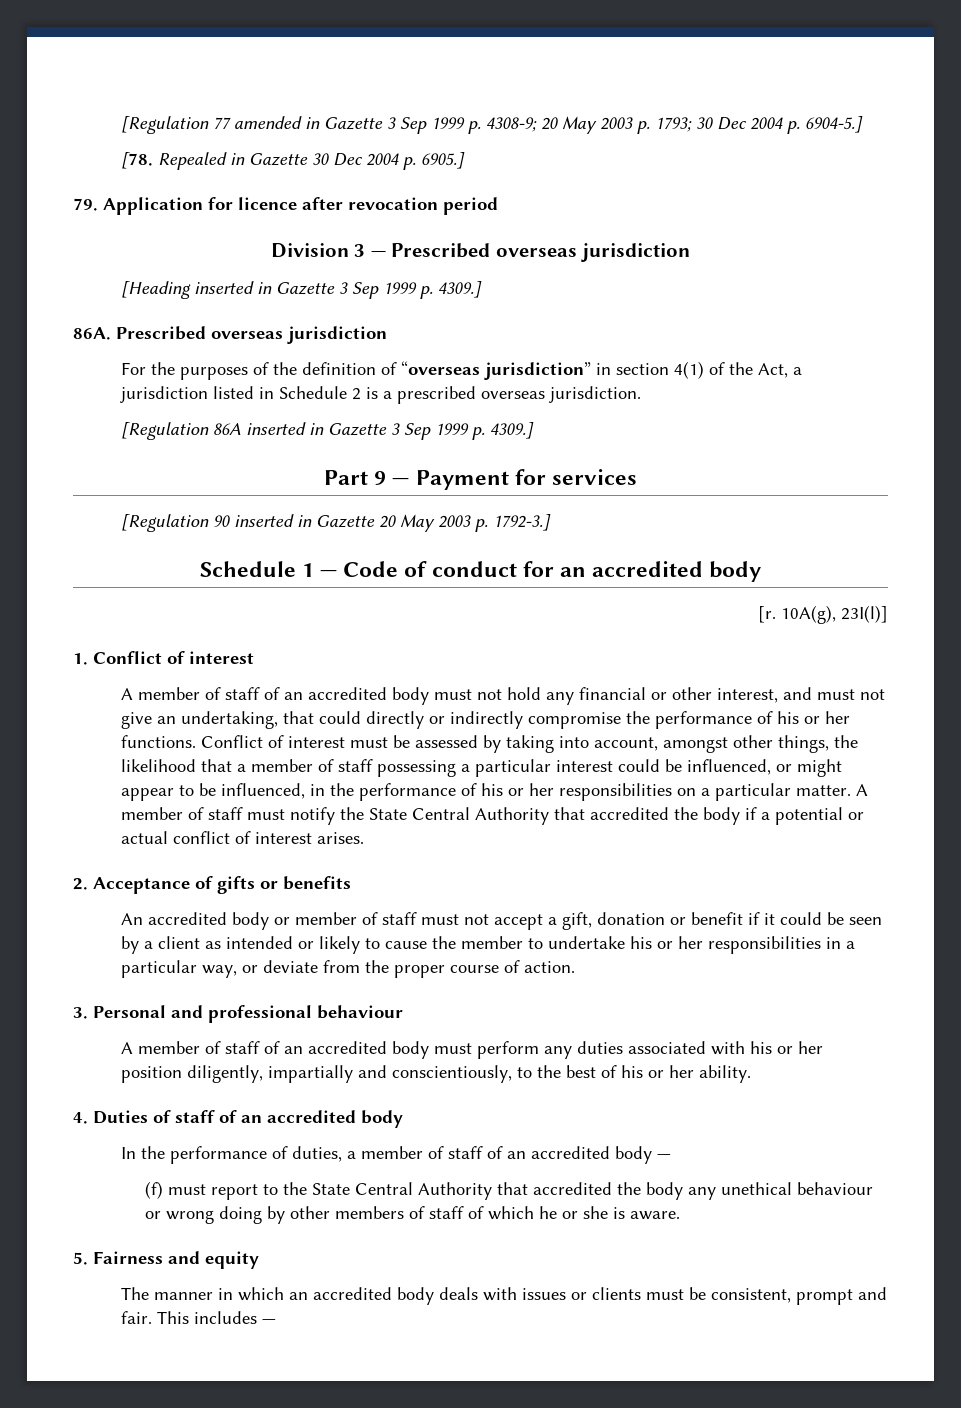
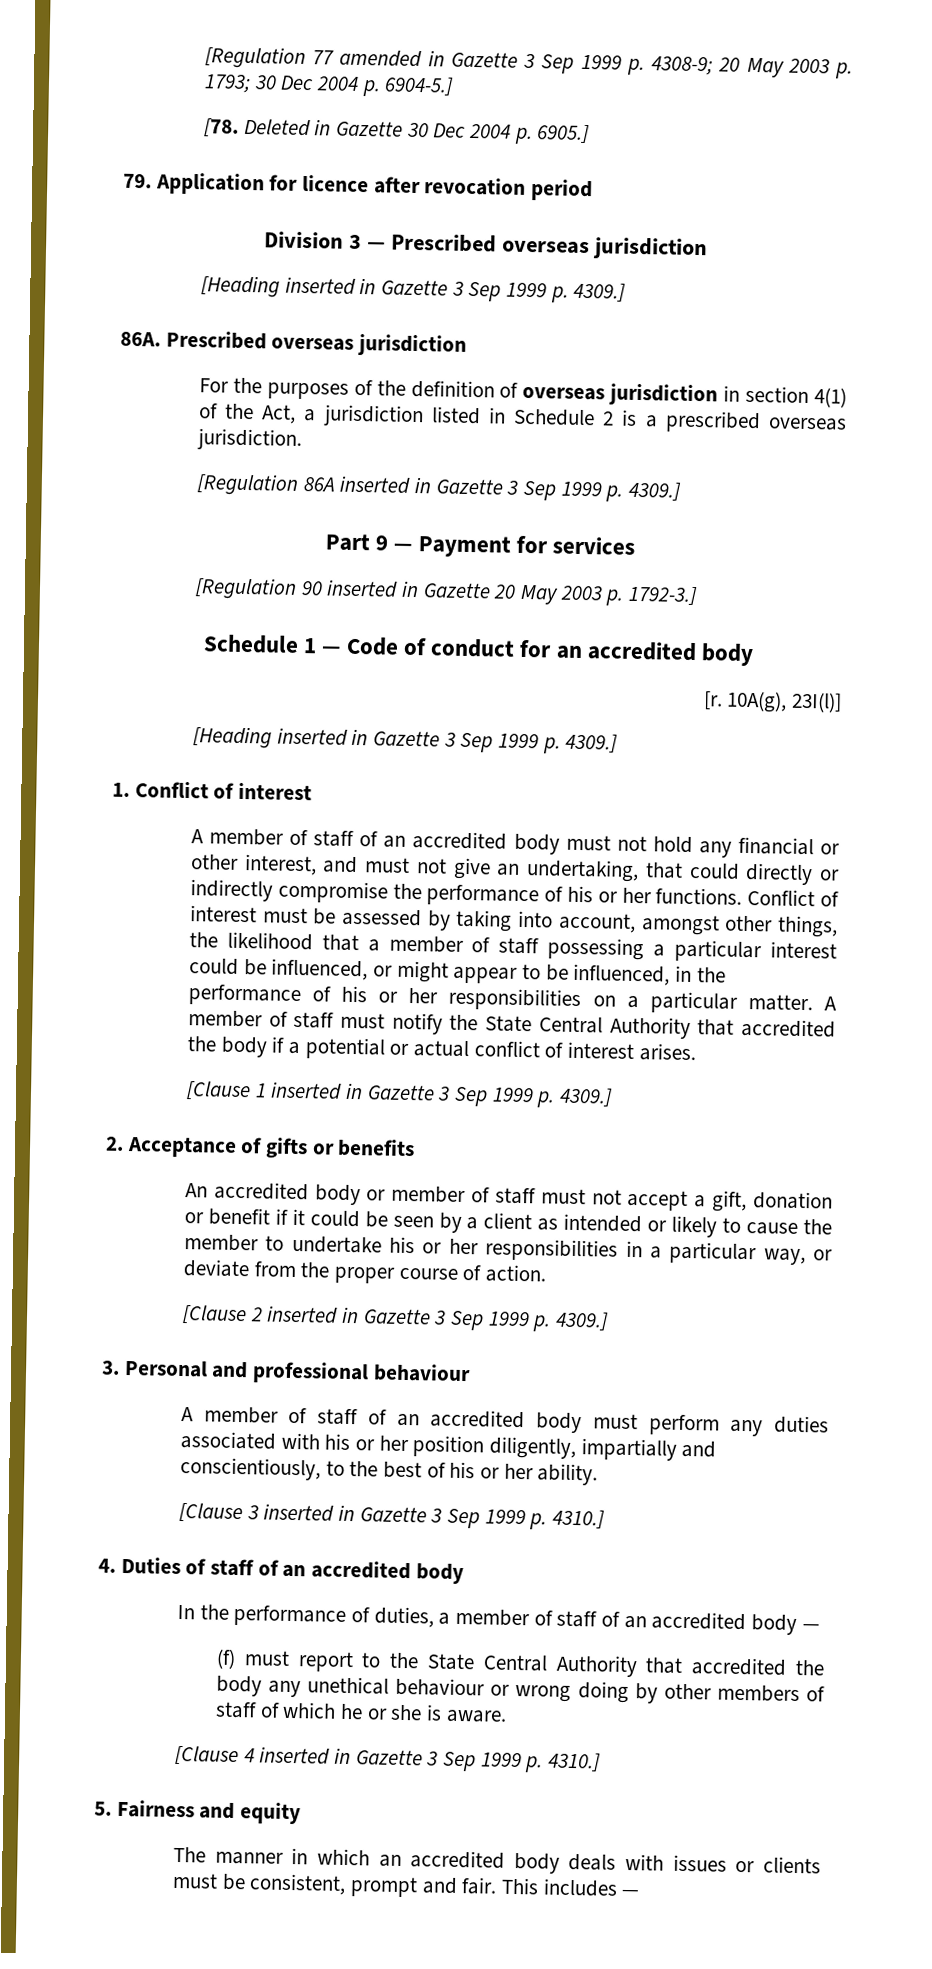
- [78. Repealed in Gazette 30 Dec 2004 p. 6905.]
+ [78. Deleted in Gazette 30 Dec 2004 p. 6905.]
- For the purposes of the definition of “overseas jurisdiction” in section 4(1) of the Act, a jurisdiction listed in Schedule 2 is a prescribed overseas jurisdiction.
+ For the purposes of the definition of overseas jurisdiction in section 4(1) of the Act, a jurisdiction listed in Schedule 2 is a prescribed overseas jurisdiction.
  10A(g), 23I(l)]
+ [Heading inserted in Gazette 3 Sep 1999 p. 4309.]
+ [Clause 1 inserted in Gazette 3 Sep 1999 p. 4309.]
+ [Clause 2 inserted in Gazette 3 Sep 1999 p. 4309.]
+ [Clause 3 inserted in Gazette 3 Sep 1999 p. 4310.]
+ [Clause 4 inserted in Gazette 3 Sep 1999 p. 4310.]

